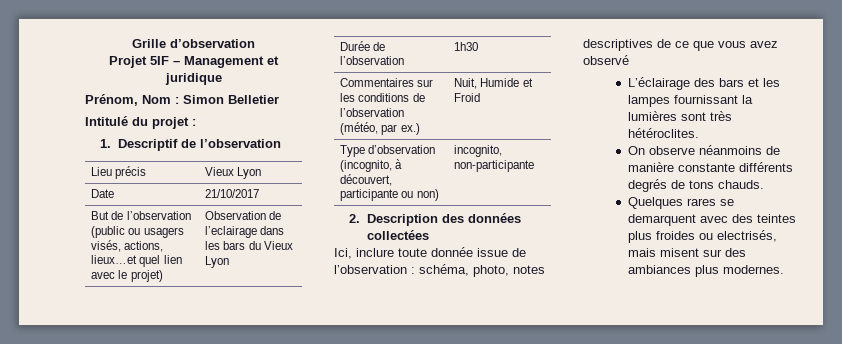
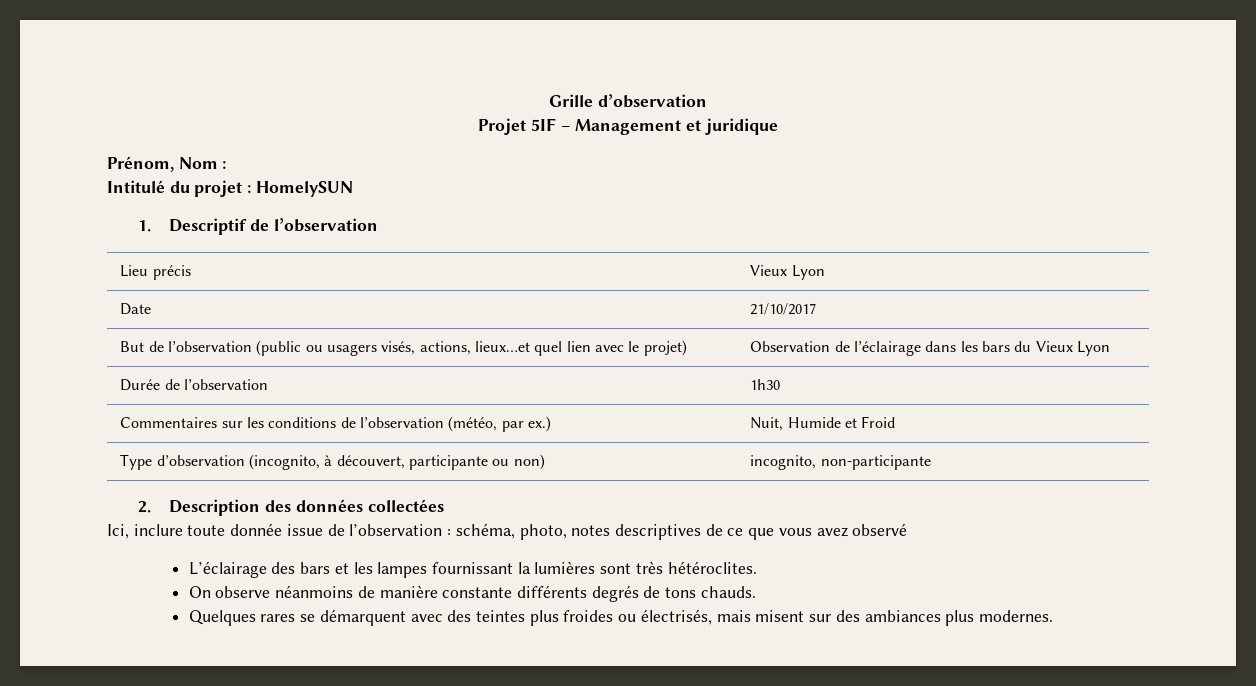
- Prénom, Nom : Simon Belletier
+ Prénom, Nom :
- Intitulé du projet :
+ Intitulé du projet : HomelySUN
- But de l’observation (public ou usagers visés, actions, lieux…et quel lien avec le projet) | Observation de l’eclairage dans les bars du Vieux Lyon
+ But de l’observation (public ou usagers visés, actions, lieux…et quel lien avec le projet) | Observation de l’éclairage dans les bars du Vieux Lyon
- Quelques rares se demarquent avec des teintes plus froides ou electrisés, mais misent sur des ambiances plus modernes.
+ Quelques rares se démarquent avec des teintes plus froides ou électrisés, mais misent sur des ambiances plus modernes.

